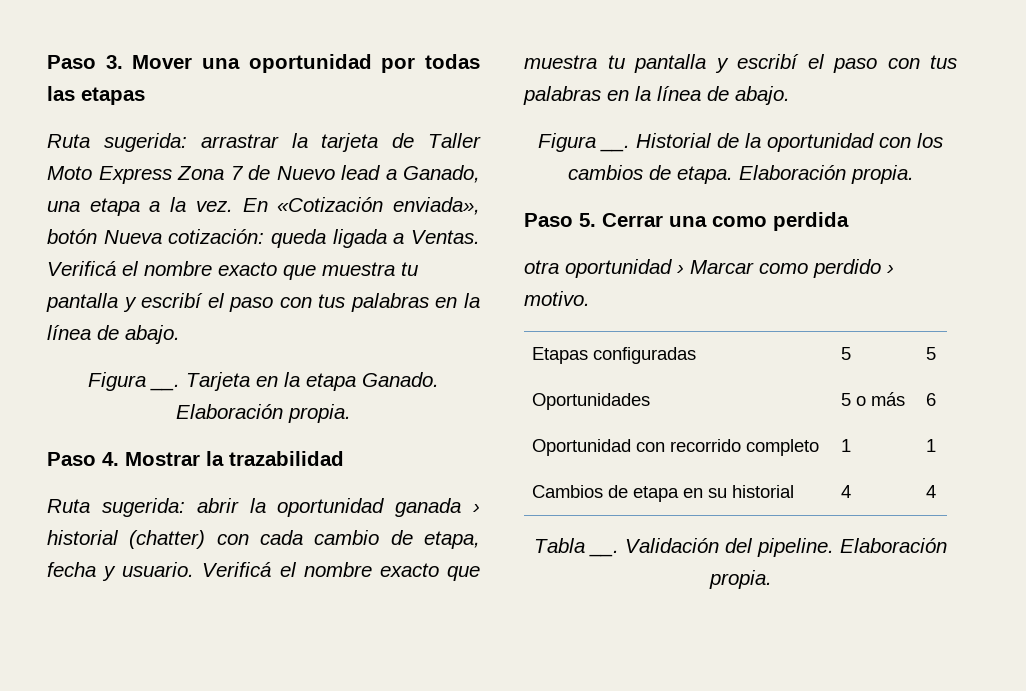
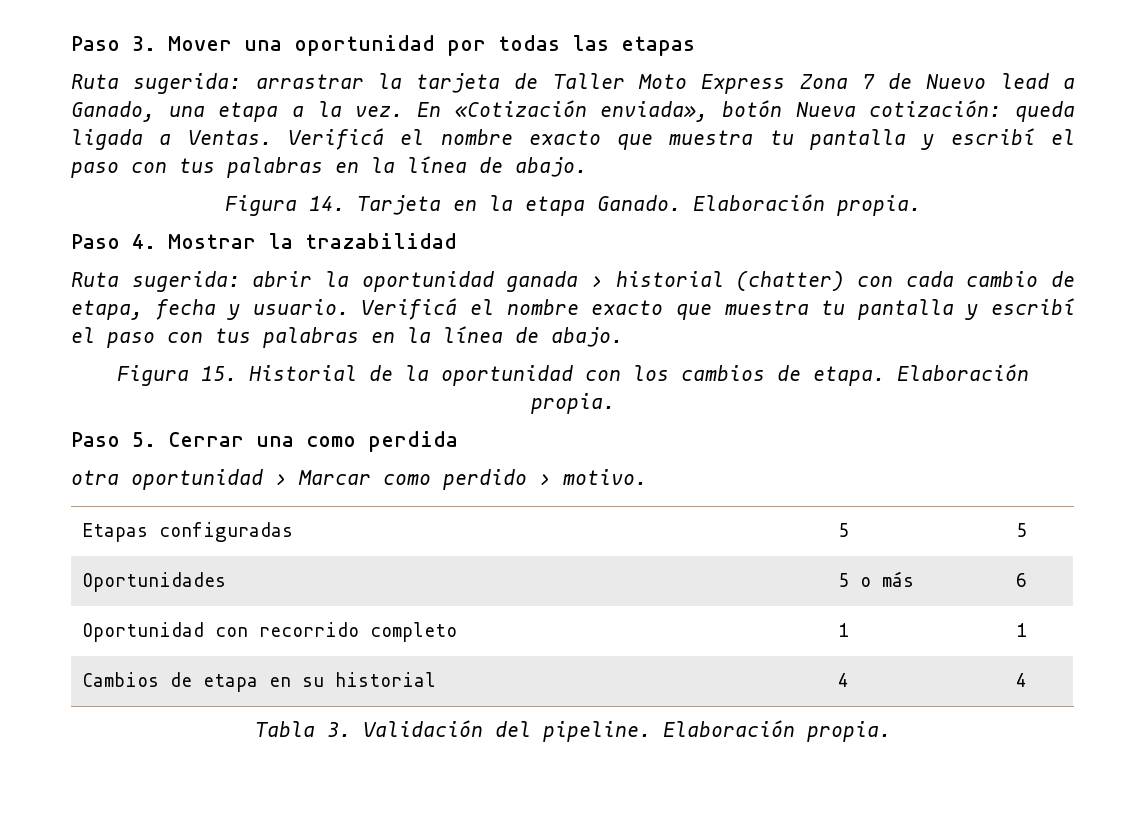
- Figura __. Tarjeta en la etapa Ganado.
+ Figura 14. Tarjeta en la etapa Ganado.
- Figura __. Historial de la oportunidad con los cambios de etapa.
+ Figura 15. Historial de la oportunidad con los cambios de etapa.
- Tabla __. Validación del pipeline.
+ Tabla 3. Validación del pipeline.

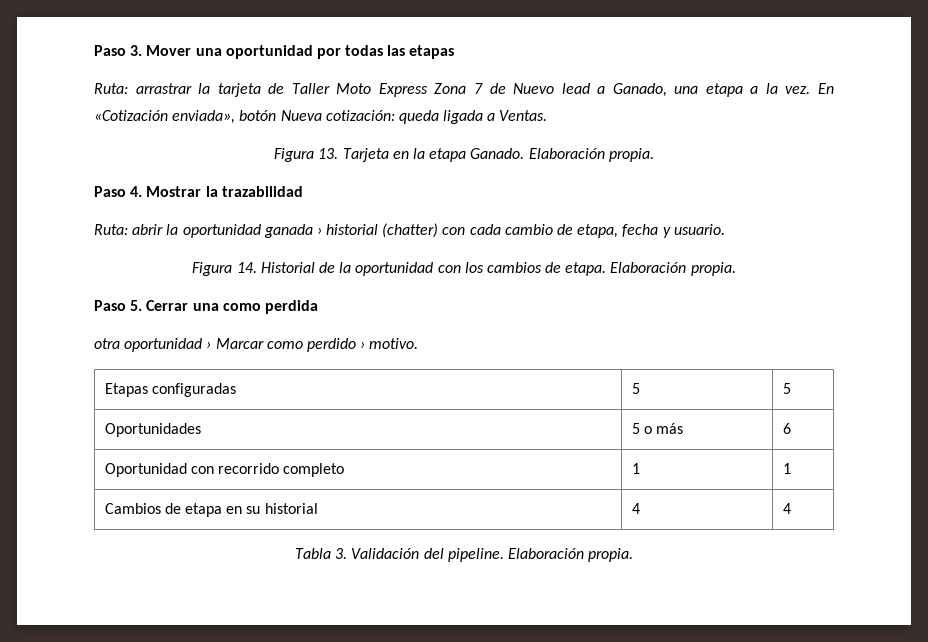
- Ruta sugerida: arrastrar la tarjeta de Taller Moto Express Zona 7 de Nuevo lead a Ganado, una etapa a la vez.
+ Ruta: arrastrar la tarjeta de Taller Moto Express Zona 7 de Nuevo lead a Ganado, una etapa a la vez.
- En «Cotización enviada», botón Nueva cotización: queda ligada a Ventas. Verificá el nombre exacto que muestra tu pantalla y escribí el paso con tus palabras en la línea de abajo.
- Figura 14. Tarjeta en la etapa Ganado.
+ En «Cotización enviada», botón Nueva cotización: queda ligada a Ventas.
+ Figura 13. Tarjeta en la etapa Ganado.
- Ruta sugerida: abrir la oportunidad ganada › historial (chatter) con cada cambio de etapa, fecha y usuario. Verificá el nombre exacto que muestra tu pantalla y escribí el paso con tus palabras en la línea de abajo.
- Figura 15. Historial de la oportunidad con los cambios de etapa.
+ Ruta: abrir la oportunidad ganada › historial (chatter) con cada cambio de etapa, fecha y usuario.
+ Figura 14. Historial de la oportunidad con los cambios de etapa.

